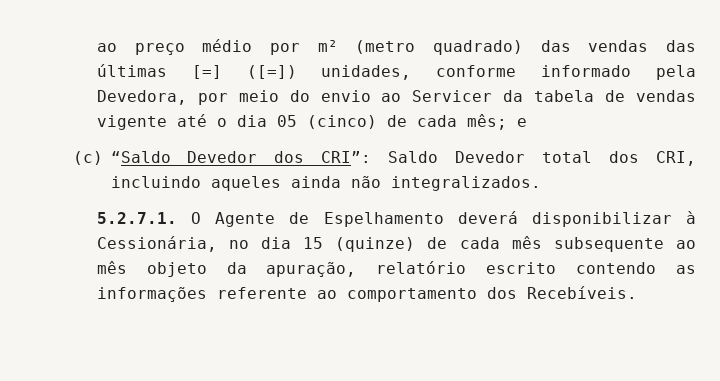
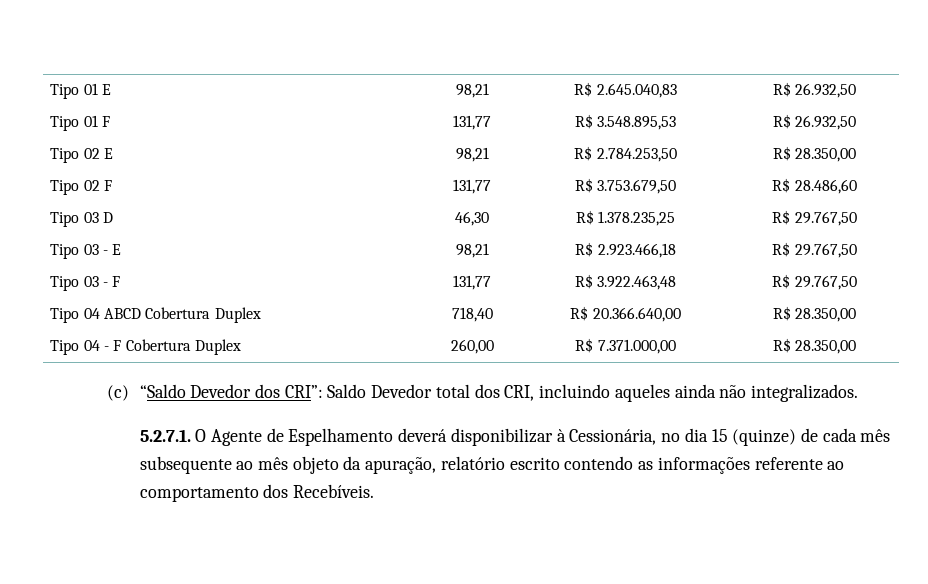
- ao preço médio por m² (metro quadrado) das vendas das últimas [=] ([=]) unidades, conforme informado pela Devedora, por meio do envio ao Servicer da tabela de vendas vigente até o dia 05 (cinco) de cada mês; e
+ Tipo 01 E | 98,21 | R$ 2.645.040,83 | R$ 26.932,50
+ Tipo 01 F | 131,77 | R$ 3.548.895,53 | R$ 26.932,50
+ Tipo 02 E | 98,21 | R$ 2.784.253,50 | R$ 28.350,00
+ Tipo 02 F | 131,77 | R$ 3.753.679,50 | R$ 28.486,60
+ Tipo 03 D | 46,30 | R$ 1.378.235,25 | R$ 29.767,50
+ Tipo 03 - E | 98,21 | R$ 2.923.466,18 | R$ 29.767,50
+ Tipo 03 - F | 131,77 | R$ 3.922.463,48 | R$ 29.767,50
+ Tipo 04 ABCD Cobertura Duplex | 718,40 | R$ 20.366.640,00 | R$ 28.350,00
+ Tipo 04 - F Cobertura Duplex | 260,00 | R$ 7.371.000,00 | R$ 28.350,00

